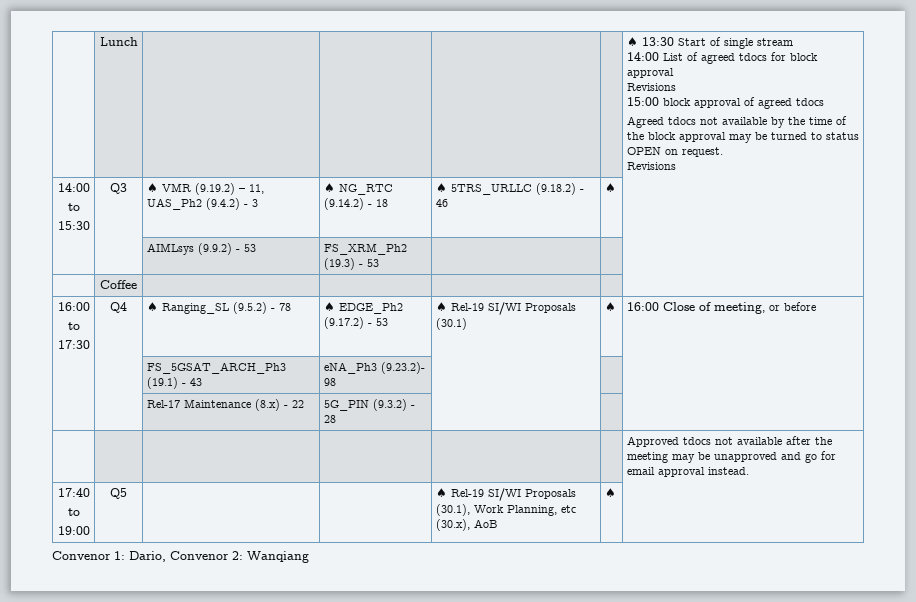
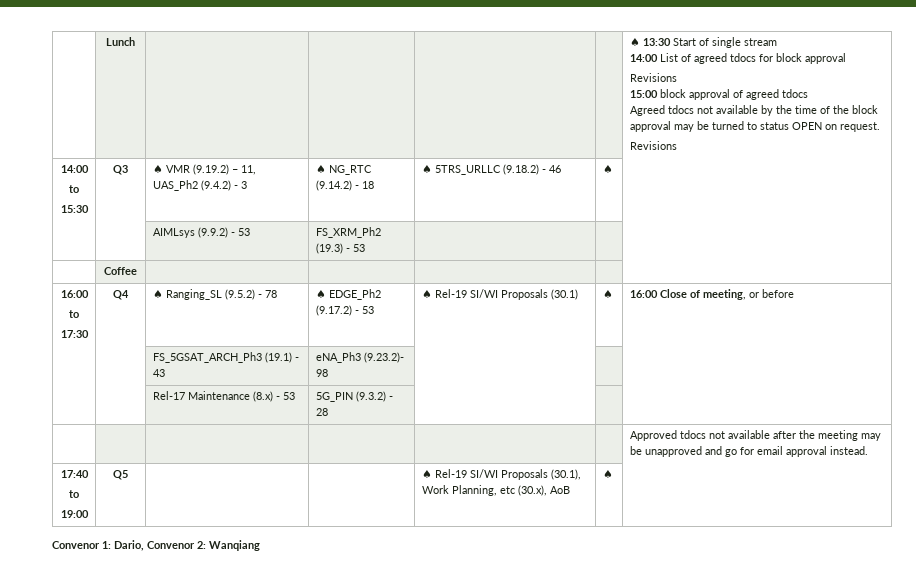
- | | Rel-17 Maintenance (8.x) - 22 | 5G_PIN (9.3.2) - 28 | | |
+ | | Rel-17 Maintenance (8.x) - 53 | 5G_PIN (9.3.2) - 28 | | |

